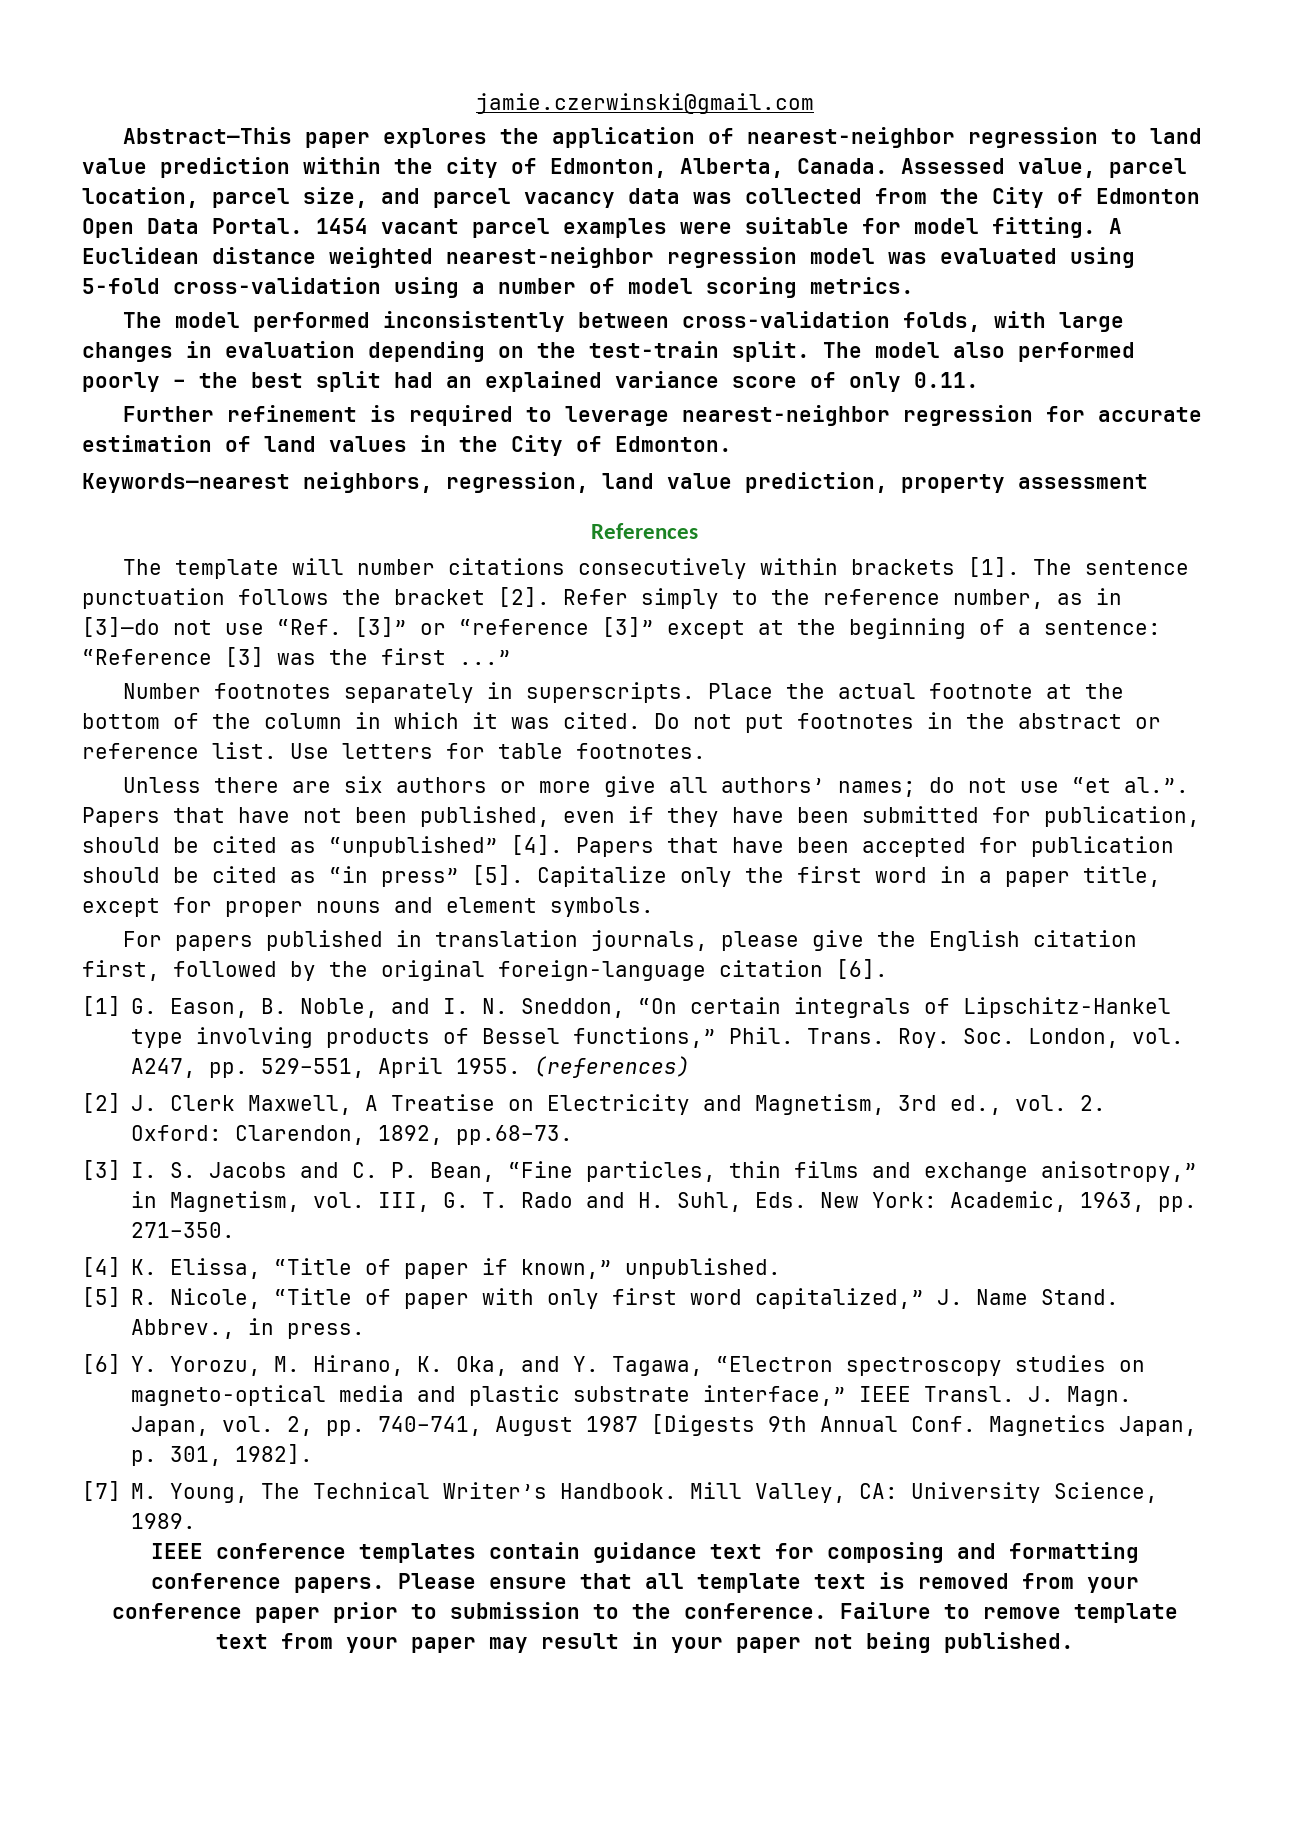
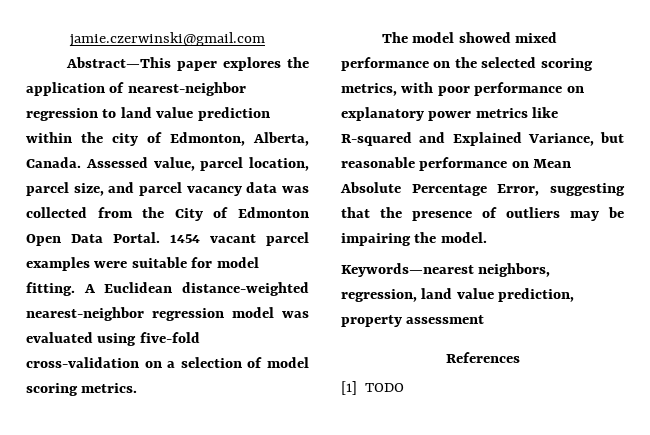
- A Euclidean distance weighted nearest-neighbor regression model was evaluated using 5-fold cross-validation using a number of model scoring metrics.
+ A Euclidean distance-weighted nearest-neighbor regression model was evaluated using five-fold cross-validation on a selection of model scoring metrics.
- The model performed inconsistently between cross-validation folds, with large changes in evaluation depending on the test-train split. The model also performed poorly – the best split had an explained variance score of only 0.11.
- Further refinement is required to leverage nearest-neighbor regression for accurate estimation of land values in the City of Edmonton.
+ The model showed mixed performance on the selected scoring metrics, with poor performance on explanatory power metrics like R-squared and Explained Variance, but reasonable performance on Mean Absolute Percentage Error, suggesting that the presence of outliers may be impairing the model.
- The template will number citations consecutively within brackets [1]. The sentence punctuation follows the bracket [2]. Refer simply to the reference number, as in [3]—do not use “Ref. [3]” or “reference [3]” except at the beginning of a sentence: “Reference [3] was the first ...”
- Number footnotes separately in superscripts. Place the actual footnote at the bottom of the column in which it was cited. Do not put footnotes in the abstract or reference list. Use letters for table footnotes.
- Unless there are six authors or more give all authors’ names; do not use “et al.”. Papers that have not been published, even if they have been submitted for publication, should be cited as “unpublished” [4]. Papers that have been accepted for publication should be cited as “in press” [5]. Capitalize only the first word in a paper title, except for proper nouns and element symbols.
- For papers published in translation journals, please give the English citation first, followed by the original foreign-language citation [6].
- [1] G. Eason, B. Noble, and I. N. Sneddon, “On certain integrals of Lipschitz-Hankel type involving products of Bessel functions,” Phil. Trans. Roy. Soc. London, vol. A247, pp. 529–551, April 1955. (references)
- [2] J. Clerk Maxwell, A Treatise on Electricity and Magnetism, 3rd ed., vol. 2. Oxford: Clarendon, 1892, pp.68–73.
- [3] I. S. Jacobs and C. P. Bean, “Fine particles, thin films and exchange anisotropy,” in Magnetism, vol. III, G. T. Rado and H. Suhl, Eds. New York: Academic, 1963, pp. 271–350.
- [4] K. Elissa, “Title of paper if known,” unpublished.
- [5] R. Nicole, “Title of paper with only first word capitalized,” J. Name Stand. Abbrev., in press.
- [6] Y. Yorozu, M. Hirano, K. Oka, and Y. Tagawa, “Electron spectroscopy studies on magneto-optical media and plastic substrate interface,” IEEE Transl. J. Magn. Japan, vol. 2, pp. 740–741, August 1987 [Digests 9th Annual Conf. Magnetics Japan, p. 301, 1982].
- [7] M. Young, The Technical Writer’s Handbook. Mill Valley, CA: University Science, 1989.
- IEEE conference templates contain guidance text for composing and formatting conference papers. Please ensure that all template text is removed from your conference paper prior to submission to the conference. Failure to remove template text from your paper may result in your paper not being published.
+ [1] TODO

